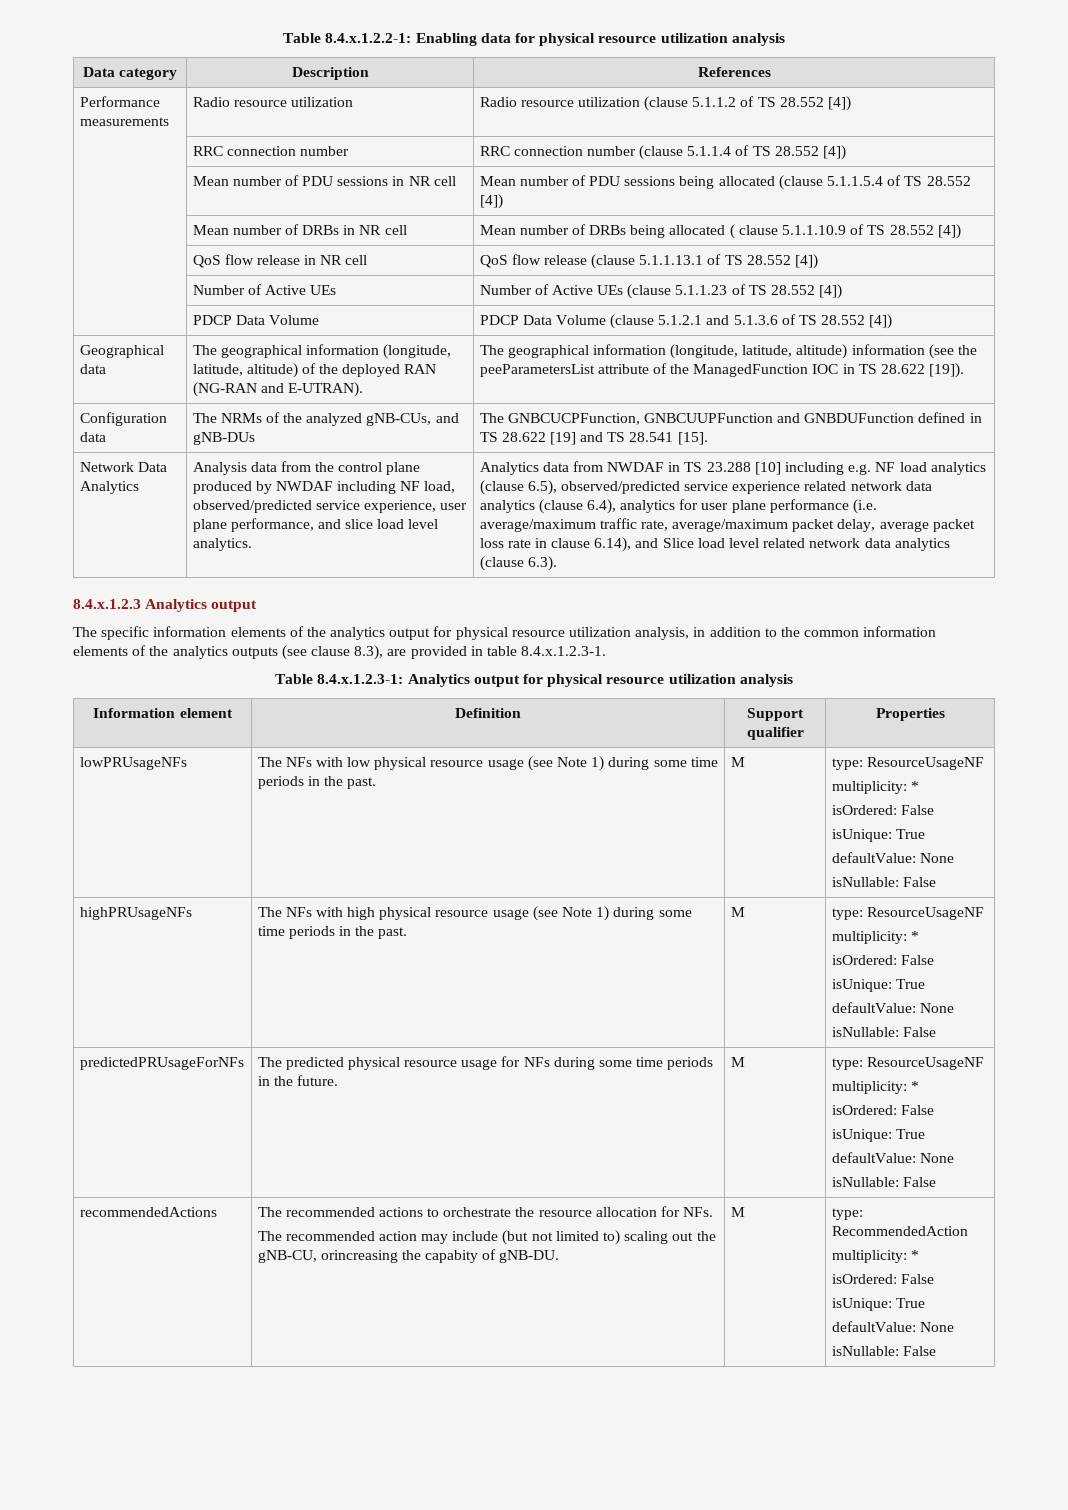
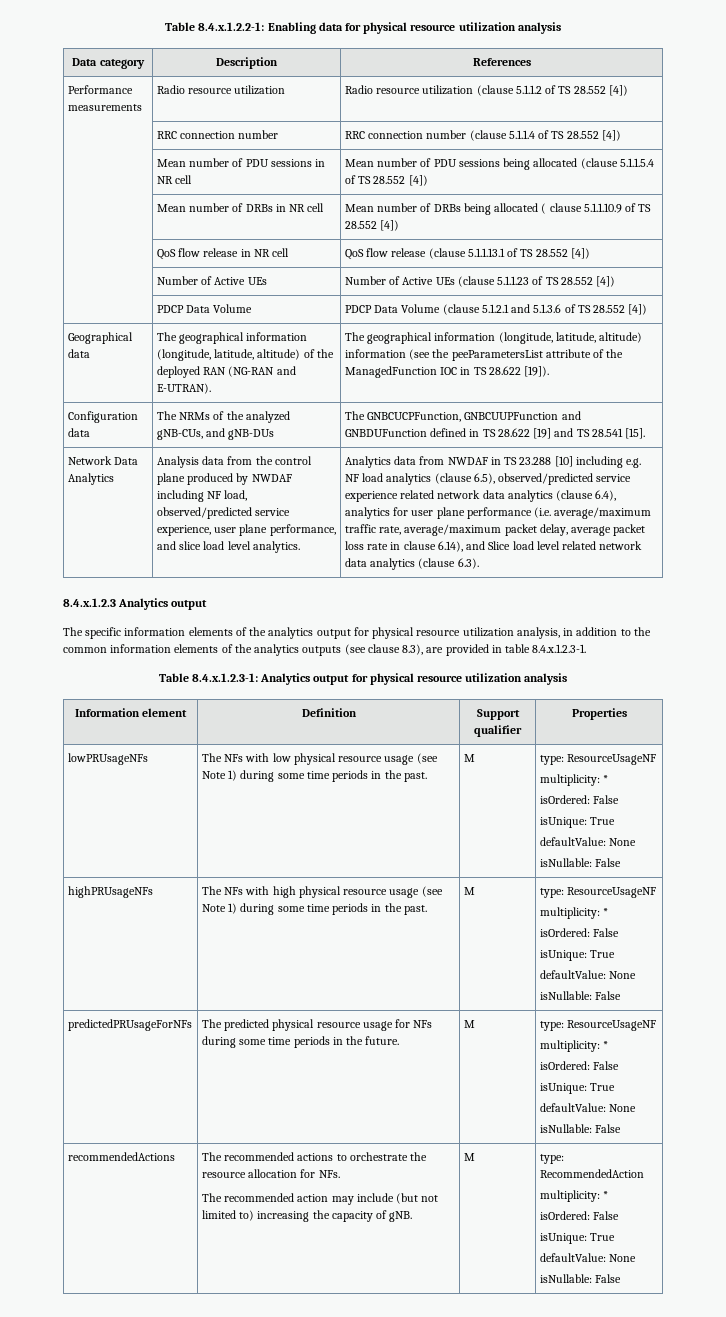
- The recommended action may include (but not limited to) scaling out the gNB-CU, orincreasing the capabity of gNB-DU.
+ The recommended action may include (but not limited to) increasing the capacity of gNB.

